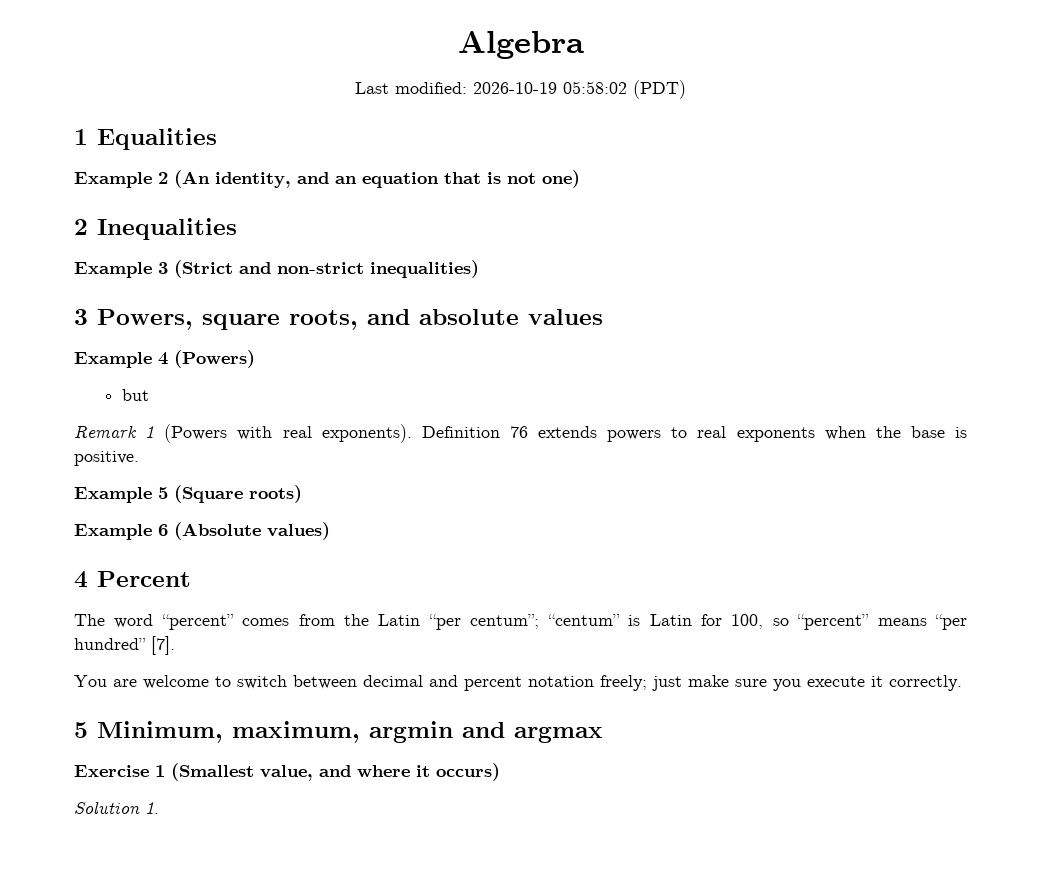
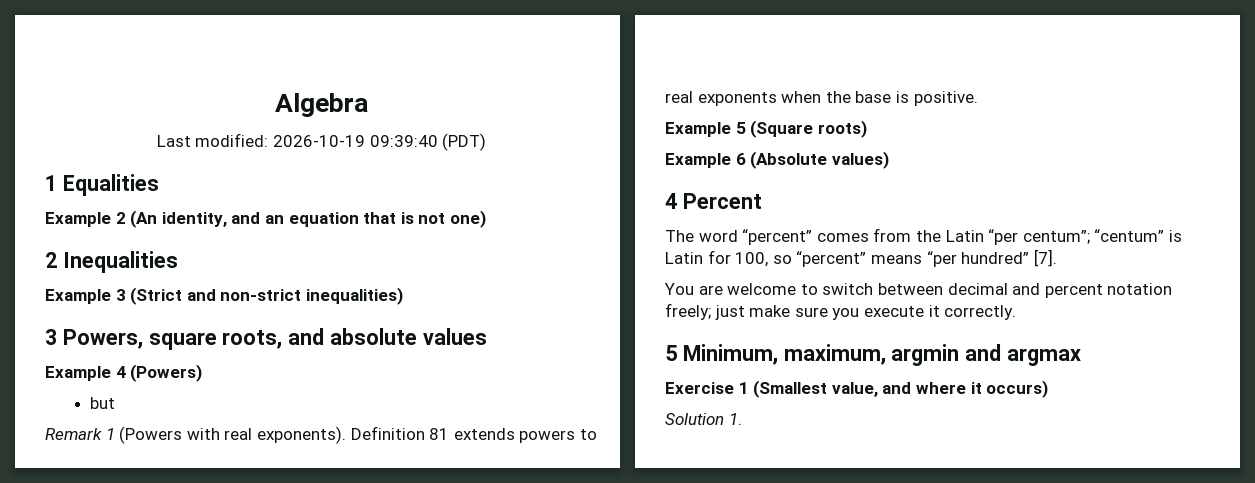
- Last modified: 2026-10-19 05:58:02 (PDT)
+ Last modified: 2026-10-19 09:39:40 (PDT)
- Definition 76 extends powers to real exponents when the base is positive.
+ Definition 81 extends powers to real exponents when the base is positive.

